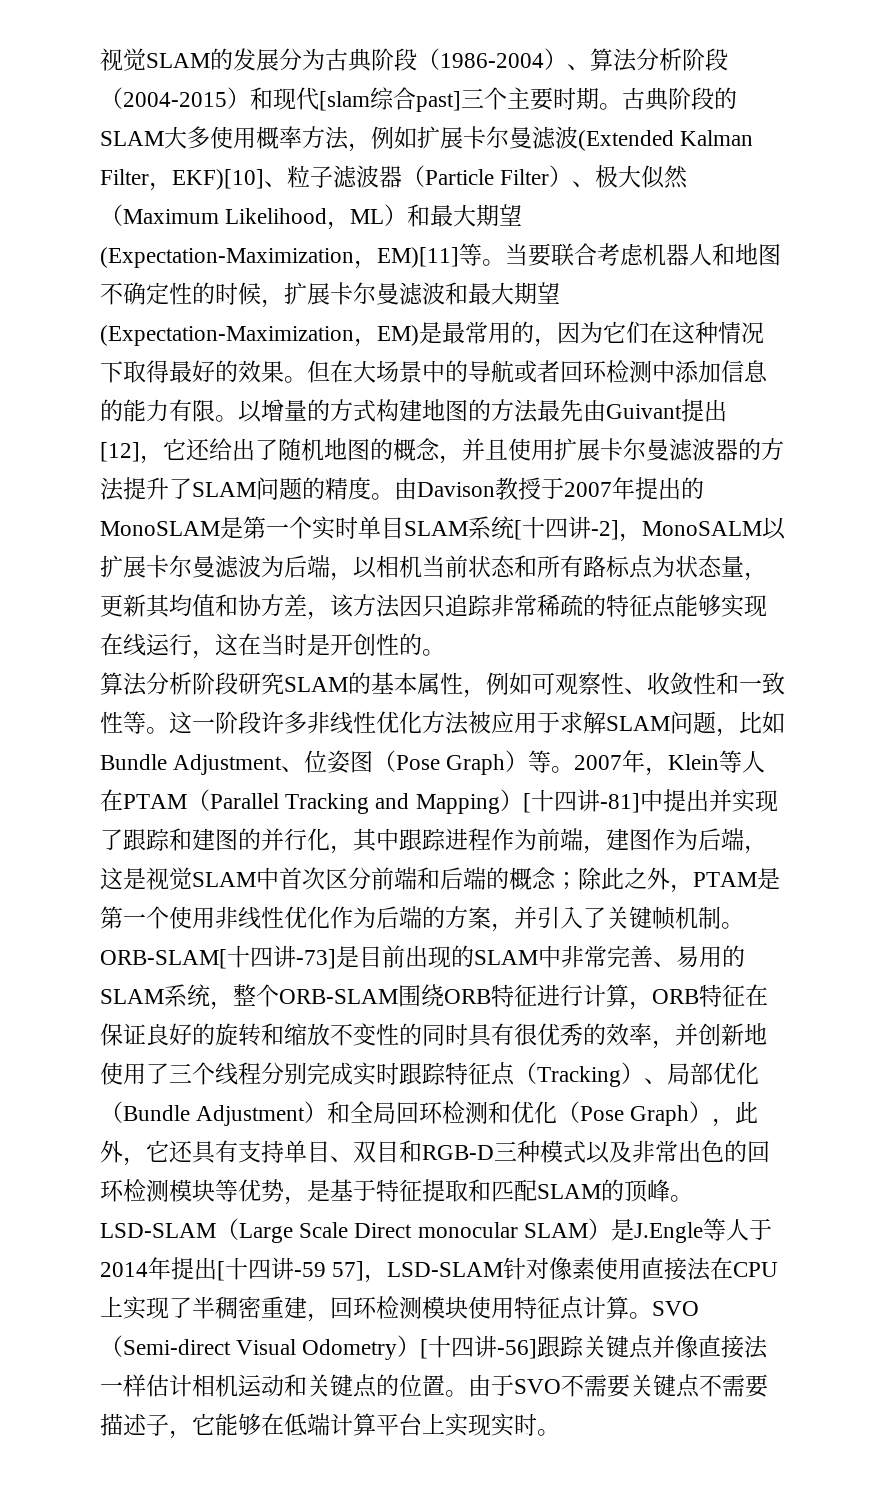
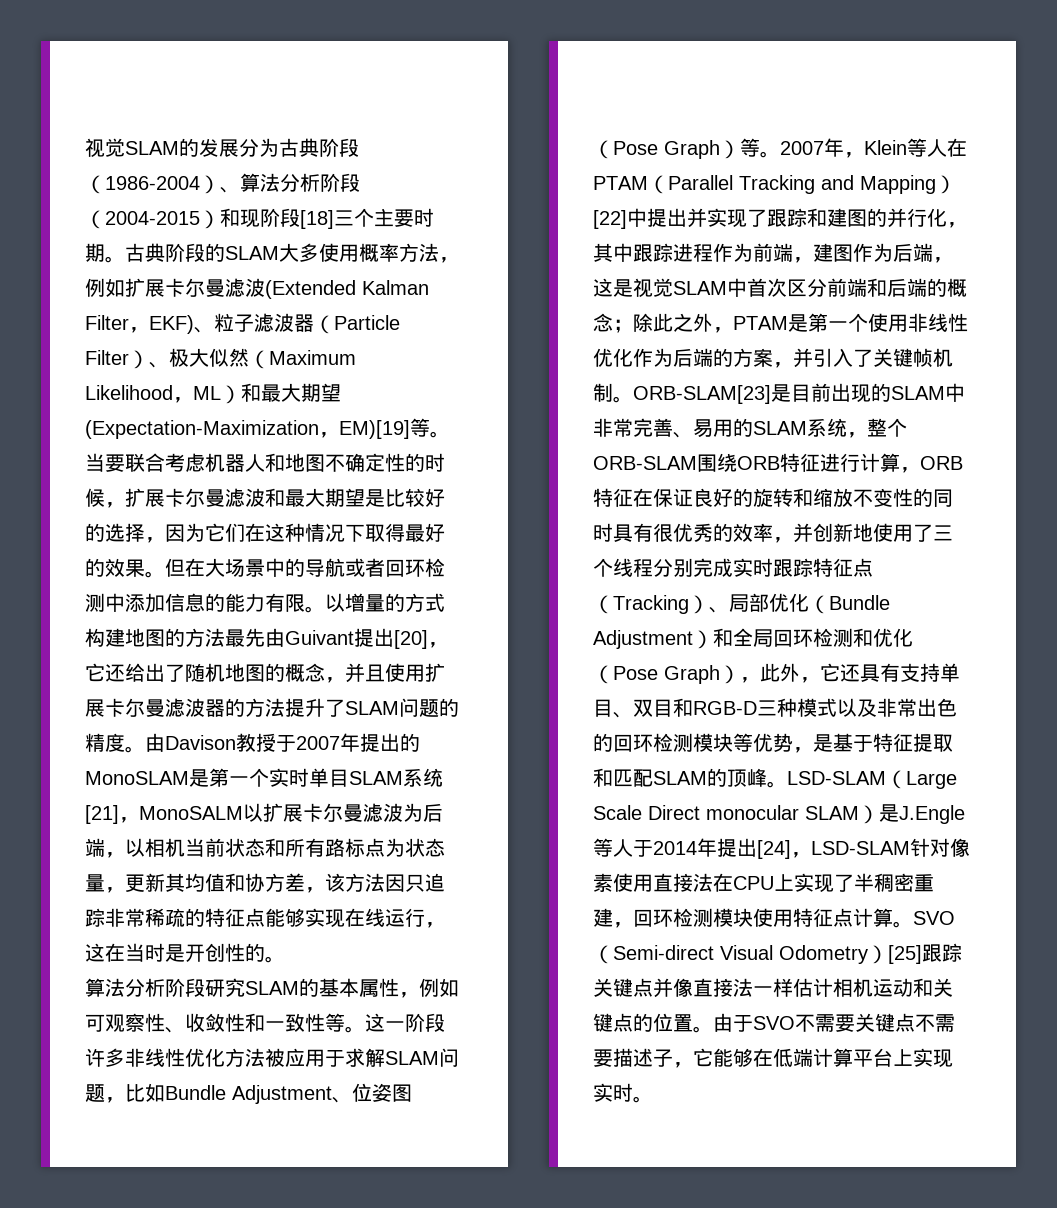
- 视觉SLAM的发展分为古典阶段（1986-2004）、算法分析阶段（2004-2015）和现代[slam综合past]三个主要时期。
+ 视觉SLAM的发展分为古典阶段（1986-2004）、算法分析阶段（2004-2015）和现阶段[18]三个主要时期。
- 古典阶段的SLAM大多使用概率方法，例如扩展卡尔曼滤波(Extended Kalman Filter，EKF)[10]、粒子滤波器（Particle Filter）、极大似然（Maximum Likelihood，ML）和最大期望(Expectation-Maximization，EM)[11]等。
+ 古典阶段的SLAM大多使用概率方法，例如扩展卡尔曼滤波(Extended Kalman Filter，EKF)、粒子滤波器（Particle Filter）、极大似然（Maximum Likelihood，ML）和最大期望(Expectation-Maximization，EM)[19]等。
- 当要联合考虑机器人和地图不确定性的时候，扩展卡尔曼滤波和最大期望(Expectation-Maximization，EM)是最常用的，因为它们在这种情况下取得最好的效果。
+ 当要联合考虑机器人和地图不确定性的时候，扩展卡尔曼滤波和最大期望是比较好的选择，因为它们在这种情况下取得最好的效果。
- 以增量的方式构建地图的方法最先由Guivant提出[12]，它还给出了随机地图的概念，并且使用扩展卡尔曼滤波器的方法提升了SLAM问题的精度。
+ 以增量的方式构建地图的方法最先由Guivant提出[20]，它还给出了随机地图的概念，并且使用扩展卡尔曼滤波器的方法提升了SLAM问题的精度。
- 由Davison教授于2007年提出的MonoSLAM是第一个实时单目SLAM系统[十四讲-2]，MonoSALM以扩展卡尔曼滤波为后端，以相机当前状态和所有路标点为状态量，更新其均值和协方差，该方法因只追踪非常稀疏的特征点能够实现在线运行，这在当时是开创性的。
+ 由Davison教授于2007年提出的MonoSLAM是第一个实时单目SLAM系统[21]，MonoSALM以扩展卡尔曼滤波为后端，以相机当前状态和所有路标点为状态量，更新其均值和协方差，该方法因只追踪非常稀疏的特征点能够实现在线运行，这在当时是开创性的。
- 2007年，Klein等人在PTAM（Parallel Tracking and Mapping）[十四讲-81]中提出并实现了跟踪和建图的并行化，其中跟踪进程作为前端，建图作为后端，这是视觉SLAM中首次区分前端和后端的概念；除此之外，PTAM是第一个使用非线性优化作为后端的方案，并引入了关键帧机制。
+ 2007年，Klein等人在PTAM（Parallel Tracking and Mapping）[22]中提出并实现了跟踪和建图的并行化，其中跟踪进程作为前端，建图作为后端，这是视觉SLAM中首次区分前端和后端的概念；除此之外，PTAM是第一个使用非线性优化作为后端的方案，并引入了关键帧机制。
- ORB-SLAM[十四讲-73]是目前出现的SLAM中非常完善、易用的SLAM系统，整个ORB-SLAM围绕ORB特征进行计算，ORB特征在保证良好的旋转和缩放不变性的同时具有很优秀的效率，并创新地使用了三个线程分别完成实时跟踪特征点（Tracking）、局部优化（Bundle Adjustment）和全局回环检测和优化（Pose Graph），此外，它还具有支持单目、双目和RGB-D三种模式以及非常出色的回环检测模块等优势，是基于特征提取和匹配SLAM的顶峰。
+ ORB-SLAM[23]是目前出现的SLAM中非常完善、易用的SLAM系统，整个ORB-SLAM围绕ORB特征进行计算，ORB特征在保证良好的旋转和缩放不变性的同时具有很优秀的效率，并创新地使用了三个线程分别完成实时跟踪特征点（Tracking）、局部优化（Bundle Adjustment）和全局回环检测和优化（Pose Graph），此外，它还具有支持单目、双目和RGB-D三种模式以及非常出色的回环检测模块等优势，是基于特征提取和匹配SLAM的顶峰。
- LSD-SLAM（Large Scale Direct monocular SLAM）是J.Engle等人于2014年提出[十四讲-59 57]，LSD-SLAM针对像素使用直接法在CPU上实现了半稠密重建，回环检测模块使用特征点计算。
+ LSD-SLAM（Large Scale Direct monocular SLAM）是J.Engle等人于2014年提出[24]，LSD-SLAM针对像素使用直接法在CPU上实现了半稠密重建，回环检测模块使用特征点计算。
- SVO（Semi-direct Visual Odometry）[十四讲-56]跟踪关键点并像直接法一样估计相机运动和关键点的位置。
+ SVO（Semi-direct Visual Odometry）[25]跟踪关键点并像直接法一样估计相机运动和关键点的位置。

